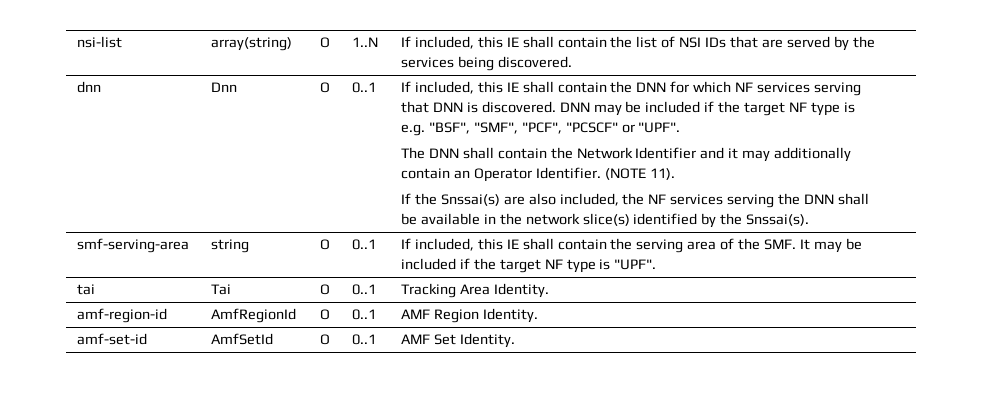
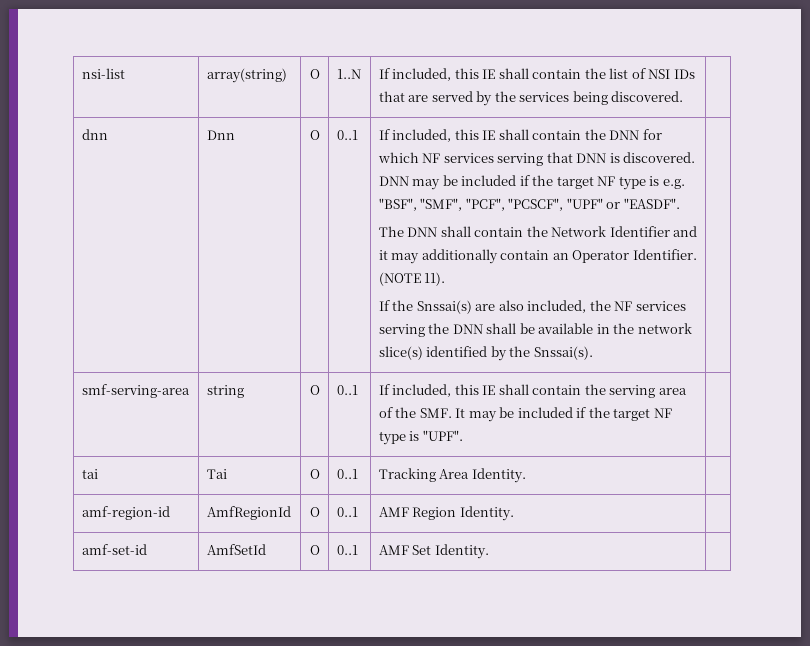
- DNN may be included if the target NF type is e.g. "BSF", "SMF", "PCF", "PCSCF" or "UPF".
+ DNN may be included if the target NF type is e.g. "BSF", "SMF", "PCF", "PCSCF", "UPF" or "EASDF".

